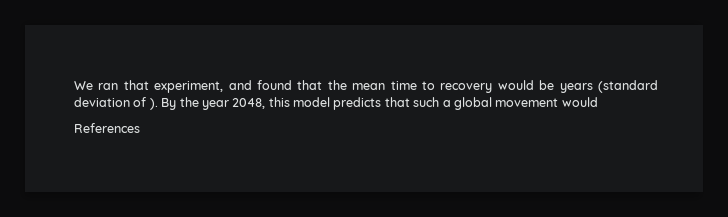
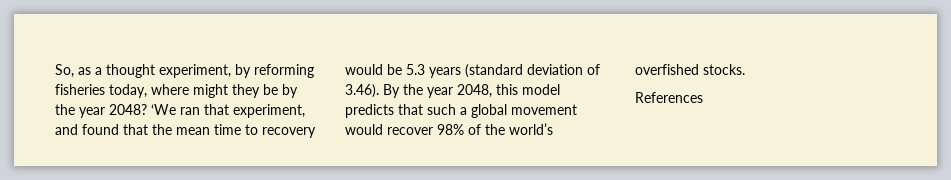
- We ran that experiment, and found that the mean time to recovery would be years (standard deviation of ). By the year 2048, this model predicts that such a global movement would
+ So, as a thought experiment, by reforming fisheries today, where might they be by the year 2048? ‘We ran that experiment, and found that the mean time to recovery would be 5.3 years (standard deviation of 3.46). By the year 2048, this model predicts that such a global movement would recover 98% of the world’s overfished stocks.

